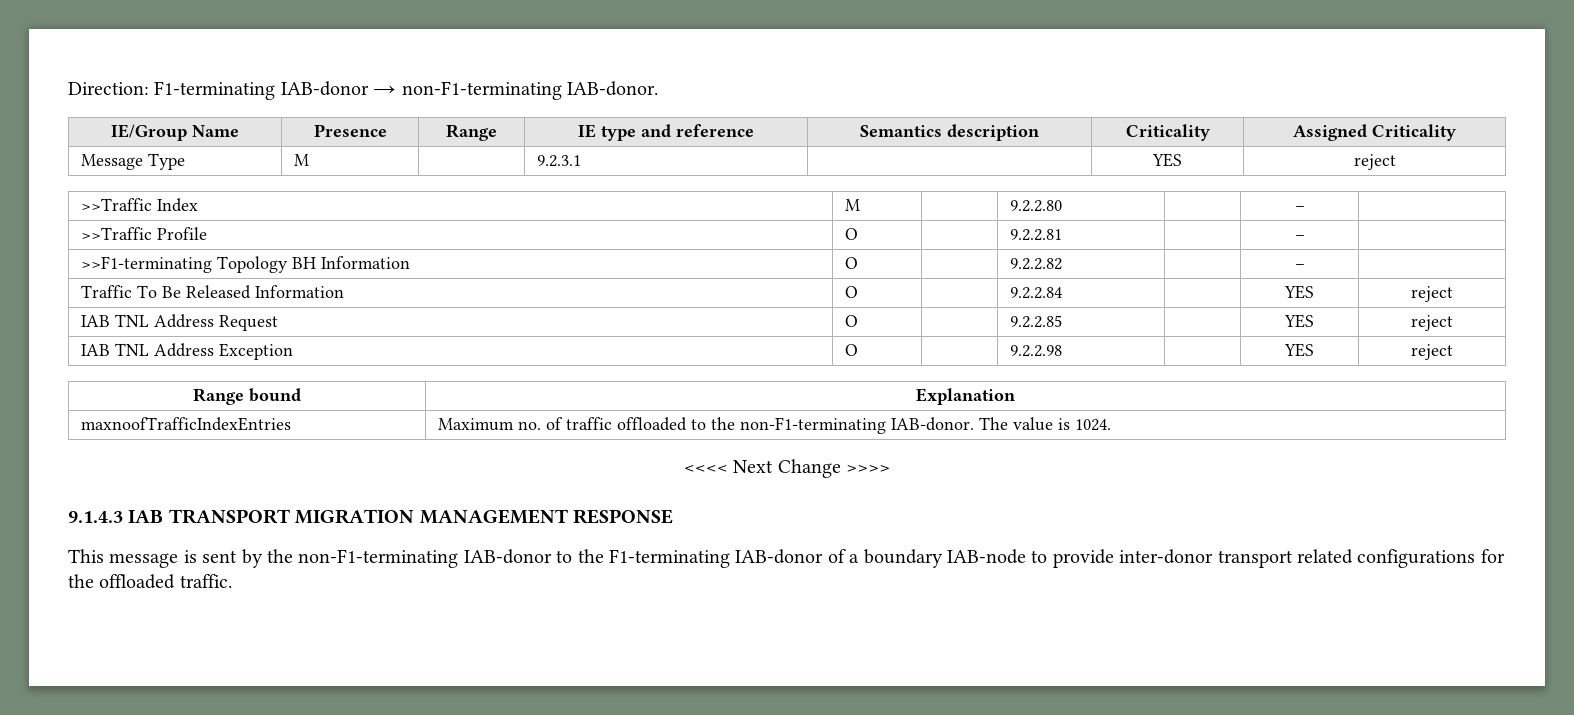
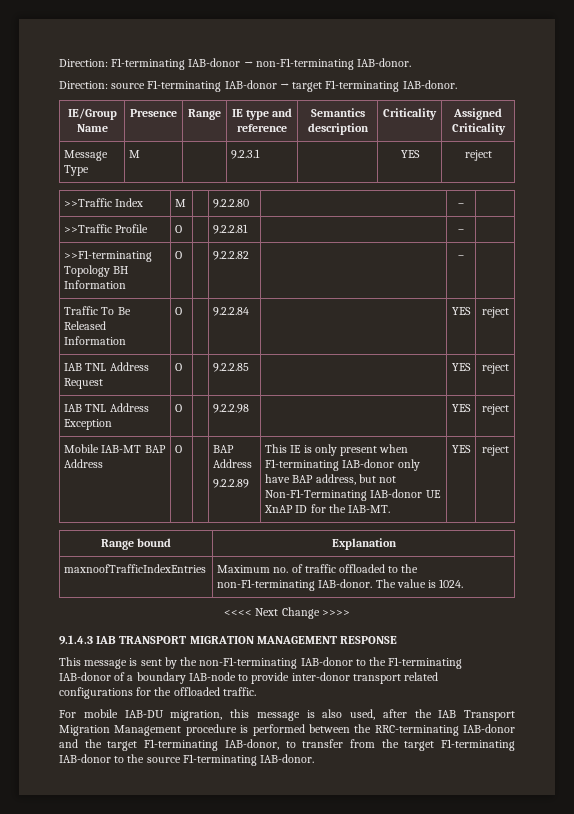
+ Direction: source F1-terminating IAB-donor → target F1-terminating IAB-donor.
+ Mobile IAB-MT BAP Address | O | | BAP Address
+ 9.2.2.89 | This IE is only present when F1-terminating IAB-donor only have BAP address, but not Non-F1-Terminating IAB-donor UE XnAP ID for the IAB-MT. | YES | reject
+ For mobile IAB-DU migration, this message is also used, after the IAB Transport Migration Management procedure is performed between the RRC-terminating IAB-donor and the target F1-terminating IAB-donor, to transfer from the target F1-terminating IAB-donor to the source F1-terminating IAB-donor.

